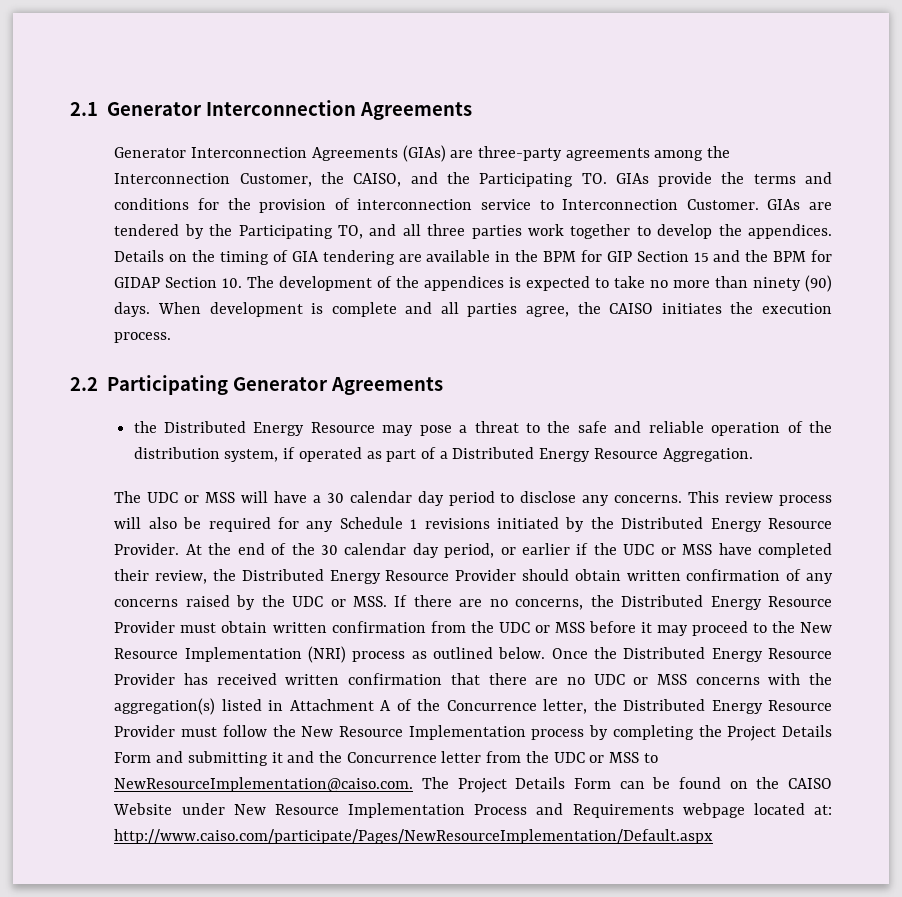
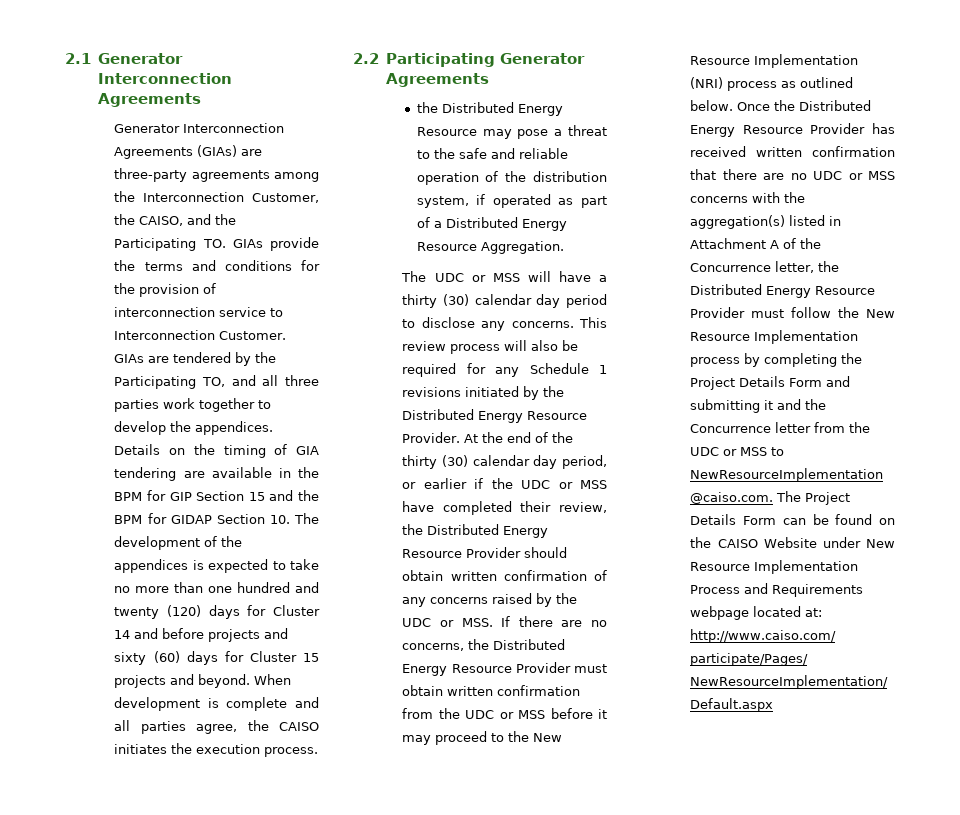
- Details on the timing of GIA tendering are available in the BPM for GIP Section 15 and the BPM for GIDAP Section 10. The development of the appendices is expected to take no more than ninety (90) days.
+ Details on the timing of GIA tendering are available in the BPM for GIP Section 15 and the BPM for GIDAP Section 10. The development of the appendices is expected to take no more than one hundred and twenty (120) days for Cluster 14 and before projects and sixty (60) days for Cluster 15 projects and beyond.
- The UDC or MSS will have a 30 calendar day period to disclose any concerns.
+ The UDC or MSS will have a thirty (30) calendar day period to disclose any concerns.
- At the end of the 30 calendar day period, or earlier if the UDC or MSS have completed their review, the Distributed Energy Resource Provider should obtain written confirmation of any concerns raised by the UDC or MSS. If there are no concerns, the Distributed Energy Resource Provider must obtain written confirmation from the UDC or MSS before it may proceed to the New Resource Implementation (NRI) process as outlined below.
+ At the end of the thirty (30) calendar day period, or earlier if the UDC or MSS have completed their review, the Distributed Energy Resource Provider should obtain written confirmation of any concerns raised by the UDC or MSS. If there are no concerns, the Distributed Energy Resource Provider must obtain written confirmation from the UDC or MSS before it may proceed to the New Resource Implementation (NRI) process as outlined below.

